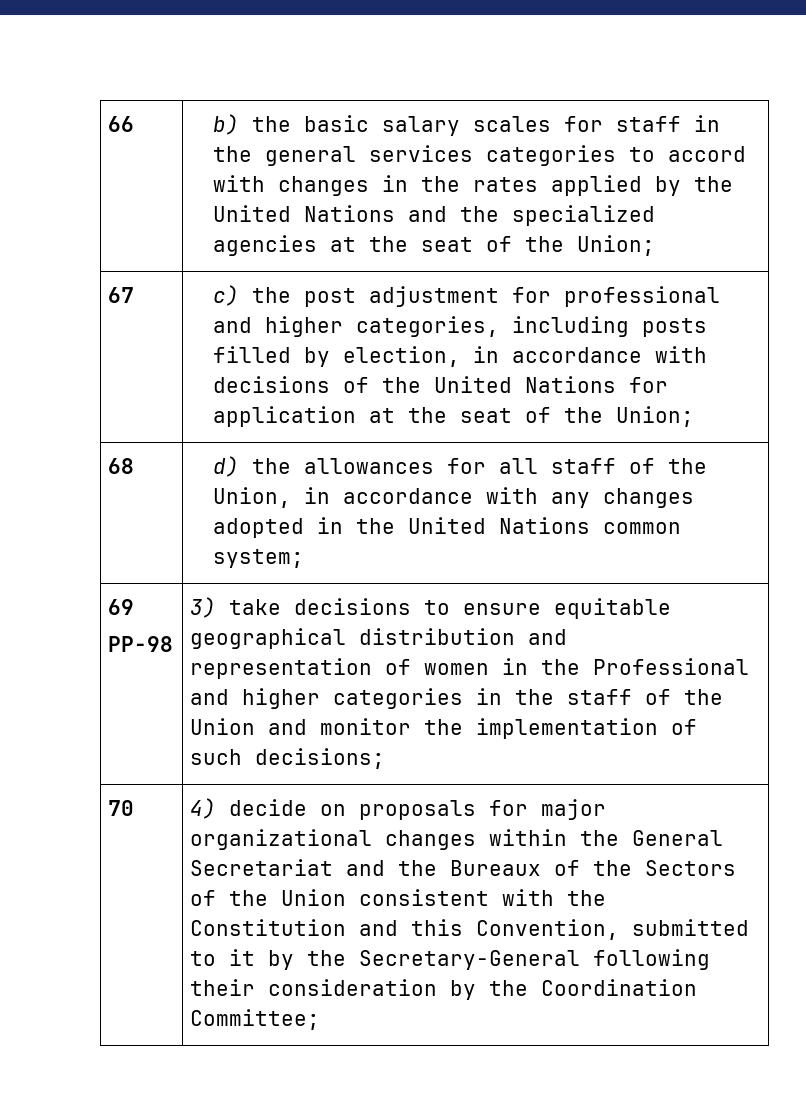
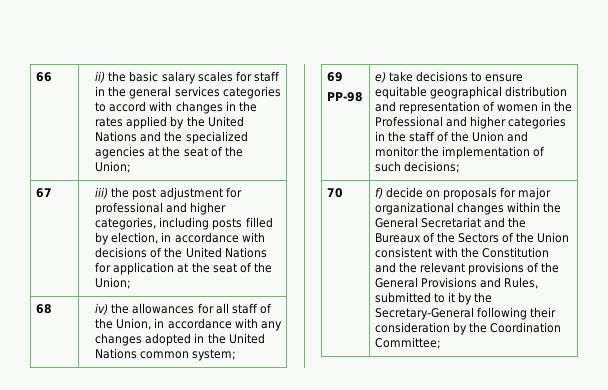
- 66 | b) the basic salary scales for staff in the general services categories to accord with changes in the rates applied by the United Nations and the specialized agencies at the seat of the Union;
+ 66 | ii) the basic salary scales for staff in the general services categories to accord with changes in the rates applied by the United Nations and the specialized agencies at the seat of the Union;
- 67 | c) the post adjustment for professional and higher categories, including posts filled by election, in accordance with decisions of the United Nations for application at the seat of the Union;
+ 67 | iii) the post adjustment for professional and higher categories, including posts filled by election, in accordance with decisions of the United Nations for application at the seat of the Union;
- 68 | d) the allowances for all staff of the Union, in accordance with any changes adopted in the United Nations common system;
+ 68 | iv) the allowances for all staff of the Union, in accordance with any changes adopted in the United Nations common system;
  69
- PP-98 | 3) take decisions to ensure equitable geographical distribution and representation of women in the Professional and higher categories in the staff of the Union and monitor the implementation of such decisions;
+ PP-98 | e) take decisions to ensure equitable geographical distribution and representation of women in the Professional and higher categories in the staff of the Union and monitor the implementation of such decisions;
- 4) decide on proposals for major organizational changes within the General Secretariat and the Bureaux of the Sectors of the Union consistent with the Constitution and this Convention, submitted to it by the Secretary-General following their consideration by the Coordination Committee;
+ f) decide on proposals for major organizational changes within the General Secretariat and the Bureaux of the Sectors of the Union consistent with the Constitution and the relevant provisions of the General Provisions and Rules, submitted to it by the Secretary-General following their consideration by the Coordination Committee;

